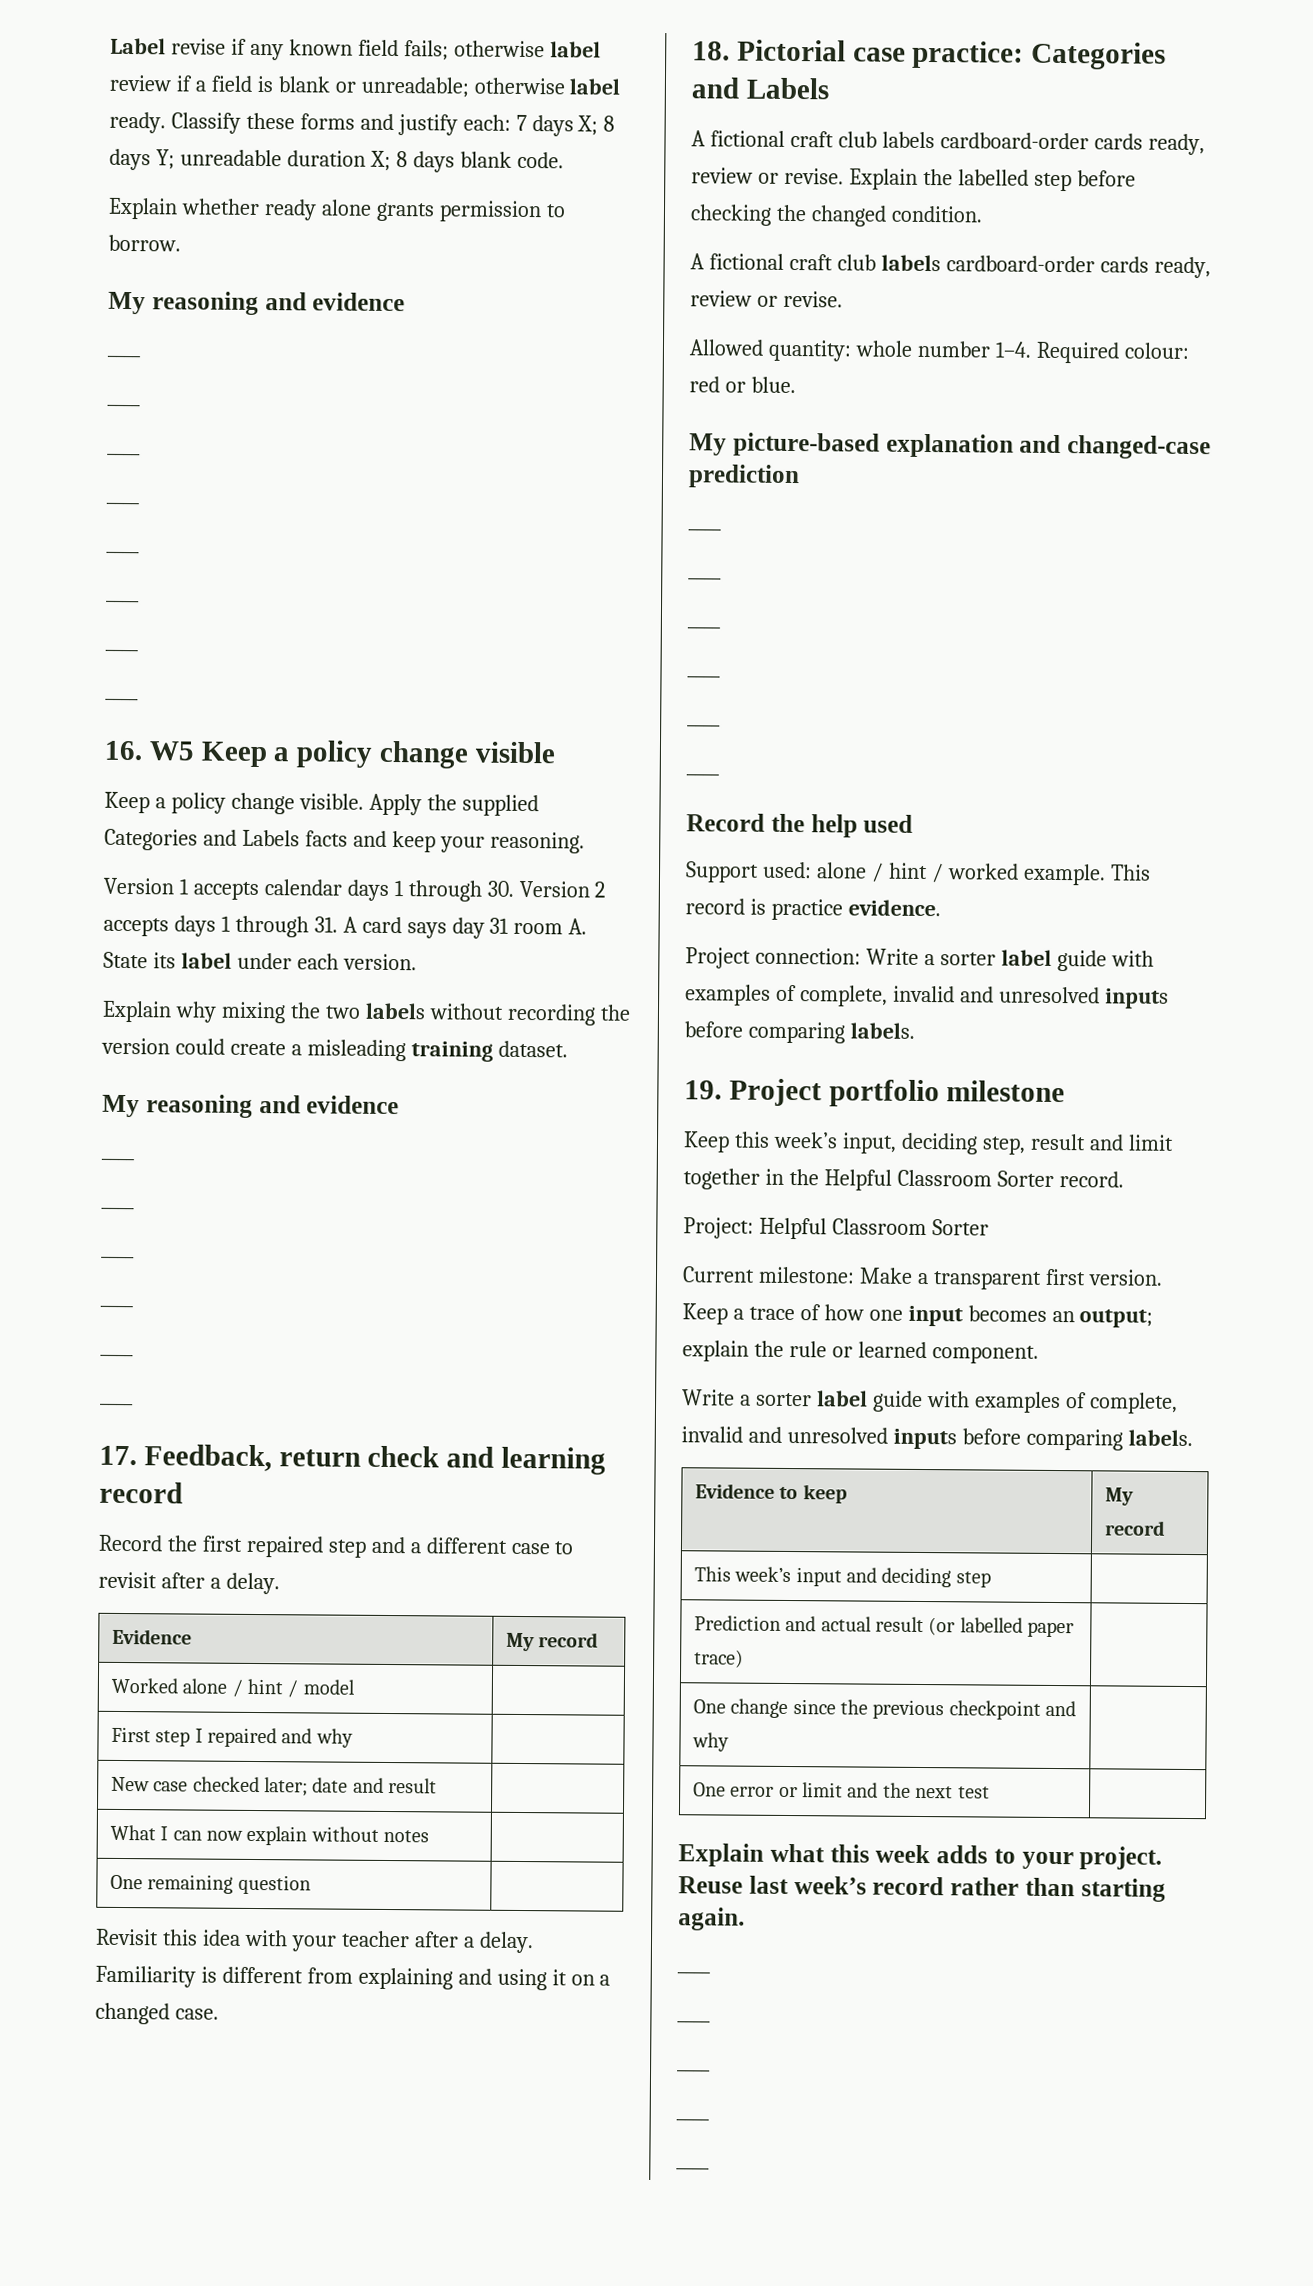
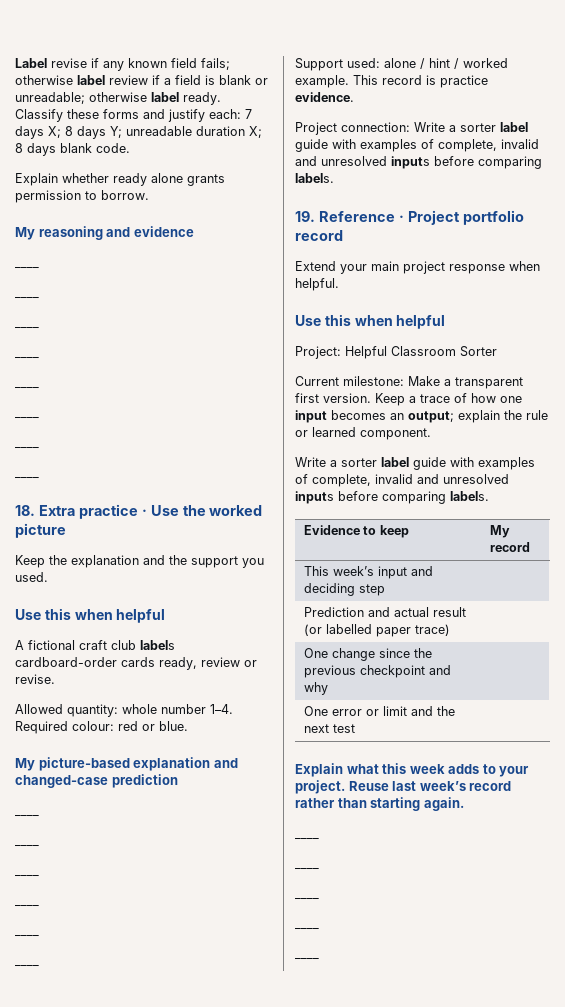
- 16. W5 Keep a policy change visible
- Keep a policy change visible. Apply the supplied Categories and Labels facts and keep your reasoning.
- Version 1 accepts calendar days 1 through 30. Version 2 accepts days 1 through 31. A card says day 31 room A. State its label under each version.
- Explain why mixing the two labels without recording the version could create a misleading training dataset.
- My reasoning and evidence
- ____
- ____
- ____
- ____
- ____
- ____
- 17. Feedback, return check and learning record
- Record the first repaired step and a different case to revisit after a delay.
- Evidence | My record
- Worked alone / hint / model |
- First step I repaired and why |
- New case checked later; date and result |
- What I can now explain without notes |
- One remaining question |
- Revisit this idea with your teacher after a delay. Familiarity is different from explaining and using it on a changed case.
- 18. Pictorial case practice: Categories and Labels
- A fictional craft club labels cardboard-order cards ready, review or revise. Explain the labelled step before checking the changed condition.
+ 18. Extra practice · Use the worked picture
+ Keep the explanation and the support you used.
+ Use this when helpful
- Record the help used
- 19. Project portfolio milestone
- Keep this week’s input, deciding step, result and limit together in the Helpful Classroom Sorter record.
+ 19. Reference · Project portfolio record
+ Extend your main project response when helpful.
+ Use this when helpful

